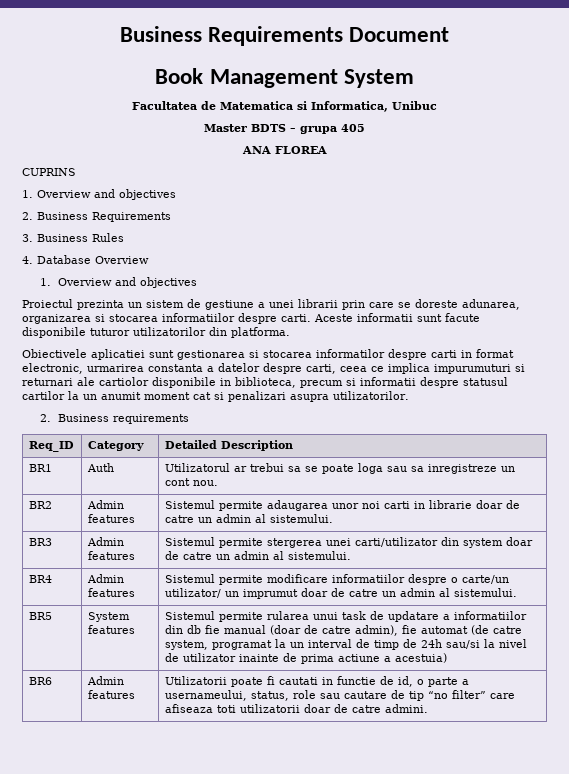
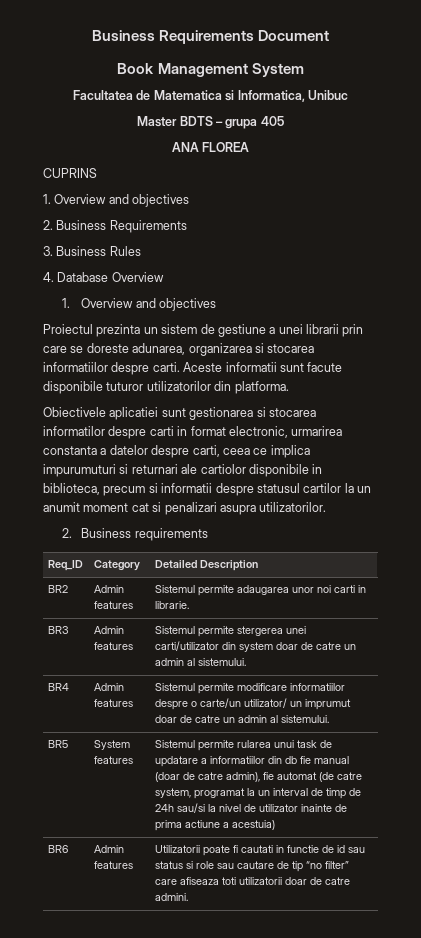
- BR1 | Auth | Utilizatorul ar trebui sa se poate loga sau sa inregistreze un cont nou.
- BR2 | Admin features | Sistemul permite adaugarea unor noi carti in librarie doar de catre un admin al sistemului.
+ BR2 | Admin features | Sistemul permite adaugarea unor noi carti in librarie.
- BR6 | Admin features | Utilizatorii poate fi cautati in functie de id, o parte a usernameului, status, role sau cautare de tip “no filter” care afiseaza toti utilizatorii doar de catre admini.
+ BR6 | Admin features | Utilizatorii poate fi cautati in functie de id sau status si role sau cautare de tip “no filter” care afiseaza toti utilizatorii doar de catre admini.

